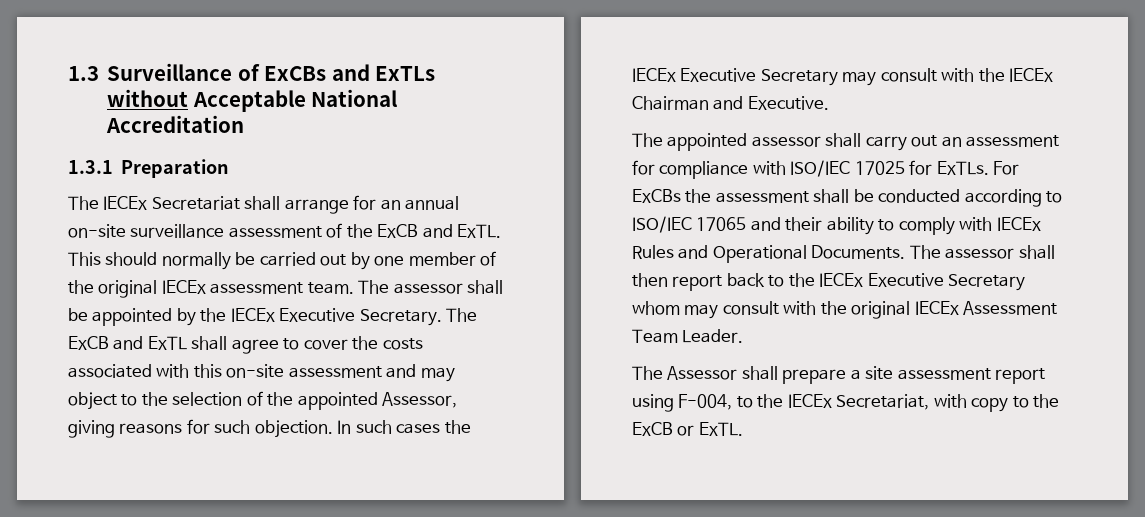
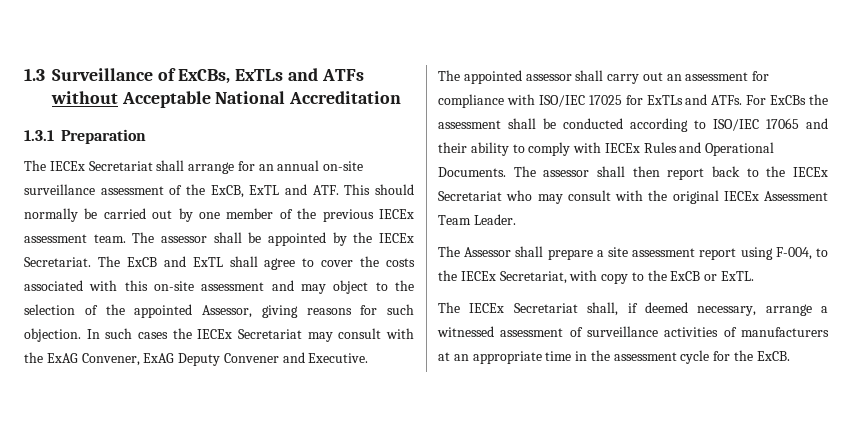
- 1.3 Surveillance of ExCBs and ExTLs without Acceptable National Accreditation
+ 1.3 Surveillance of ExCBs, ExTLs and ATFs without Acceptable National Accreditation
- The IECEx Secretariat shall arrange for an annual on-site surveillance assessment of the ExCB and ExTL. This should normally be carried out by one member of the original IECEx assessment team.
+ The IECEx Secretariat shall arrange for an annual on-site surveillance assessment of the ExCB, ExTL and ATF. This should normally be carried out by one member of the previous IECEx assessment team.
- The assessor shall be appointed by the IECEx Executive Secretary.
+ The assessor shall be appointed by the IECEx Secretariat.
- In such cases the IECEx Executive Secretary may consult with the IECEx Chairman and Executive.
+ In such cases the IECEx Secretariat may consult with the ExAG Convener, ExAG Deputy Convener and Executive.
- The appointed assessor shall carry out an assessment for compliance with ISO/IEC 17025 for ExTLs.
+ The appointed assessor shall carry out an assessment for compliance with ISO/IEC 17025 for ExTLs and ATFs.
- The assessor shall then report back to the IECEx Executive Secretary whom may consult with the original IECEx Assessment Team Leader.
+ The assessor shall then report back to the IECEx Secretariat who may consult with the original IECEx Assessment Team Leader.
+ The IECEx Secretariat shall, if deemed necessary, arrange a witnessed assessment of surveillance activities of manufacturers at an appropriate time in the assessment cycle for the ExCB.

